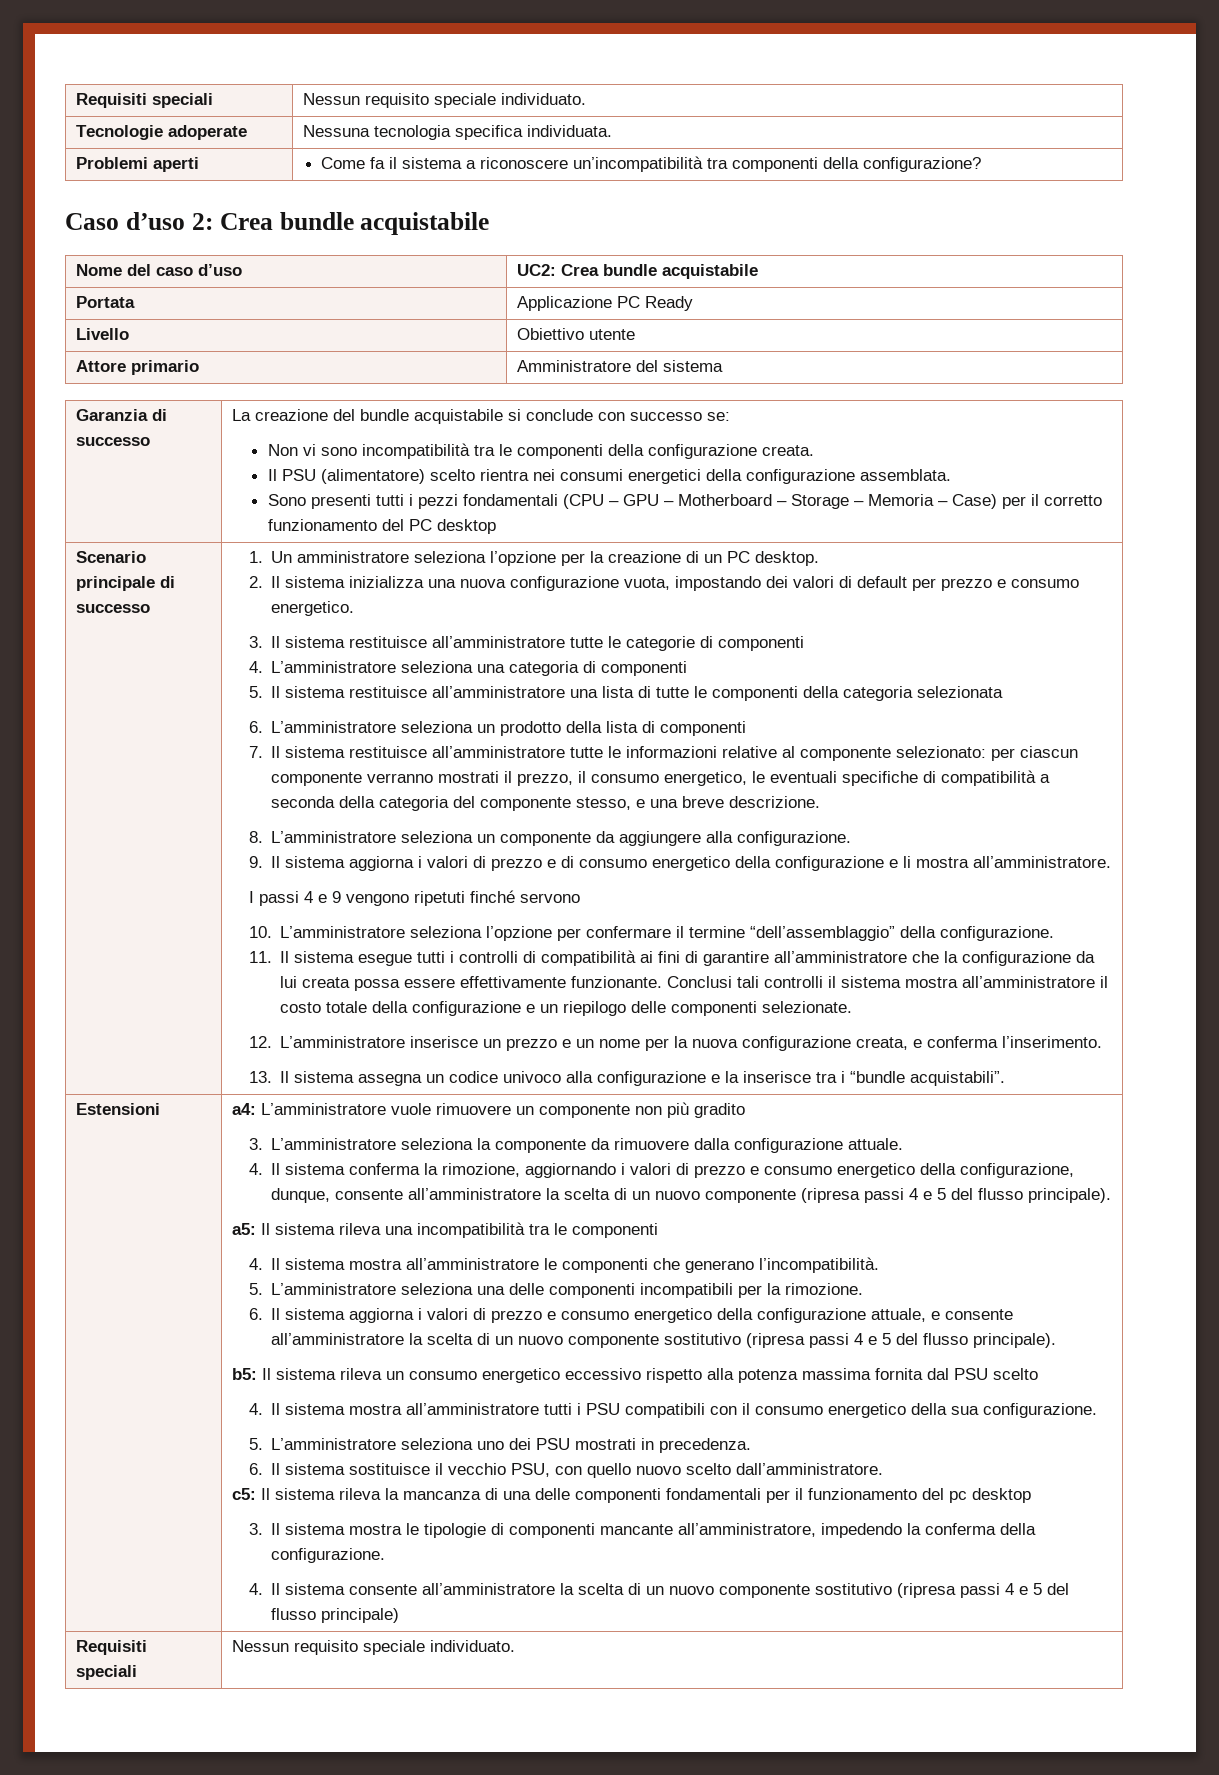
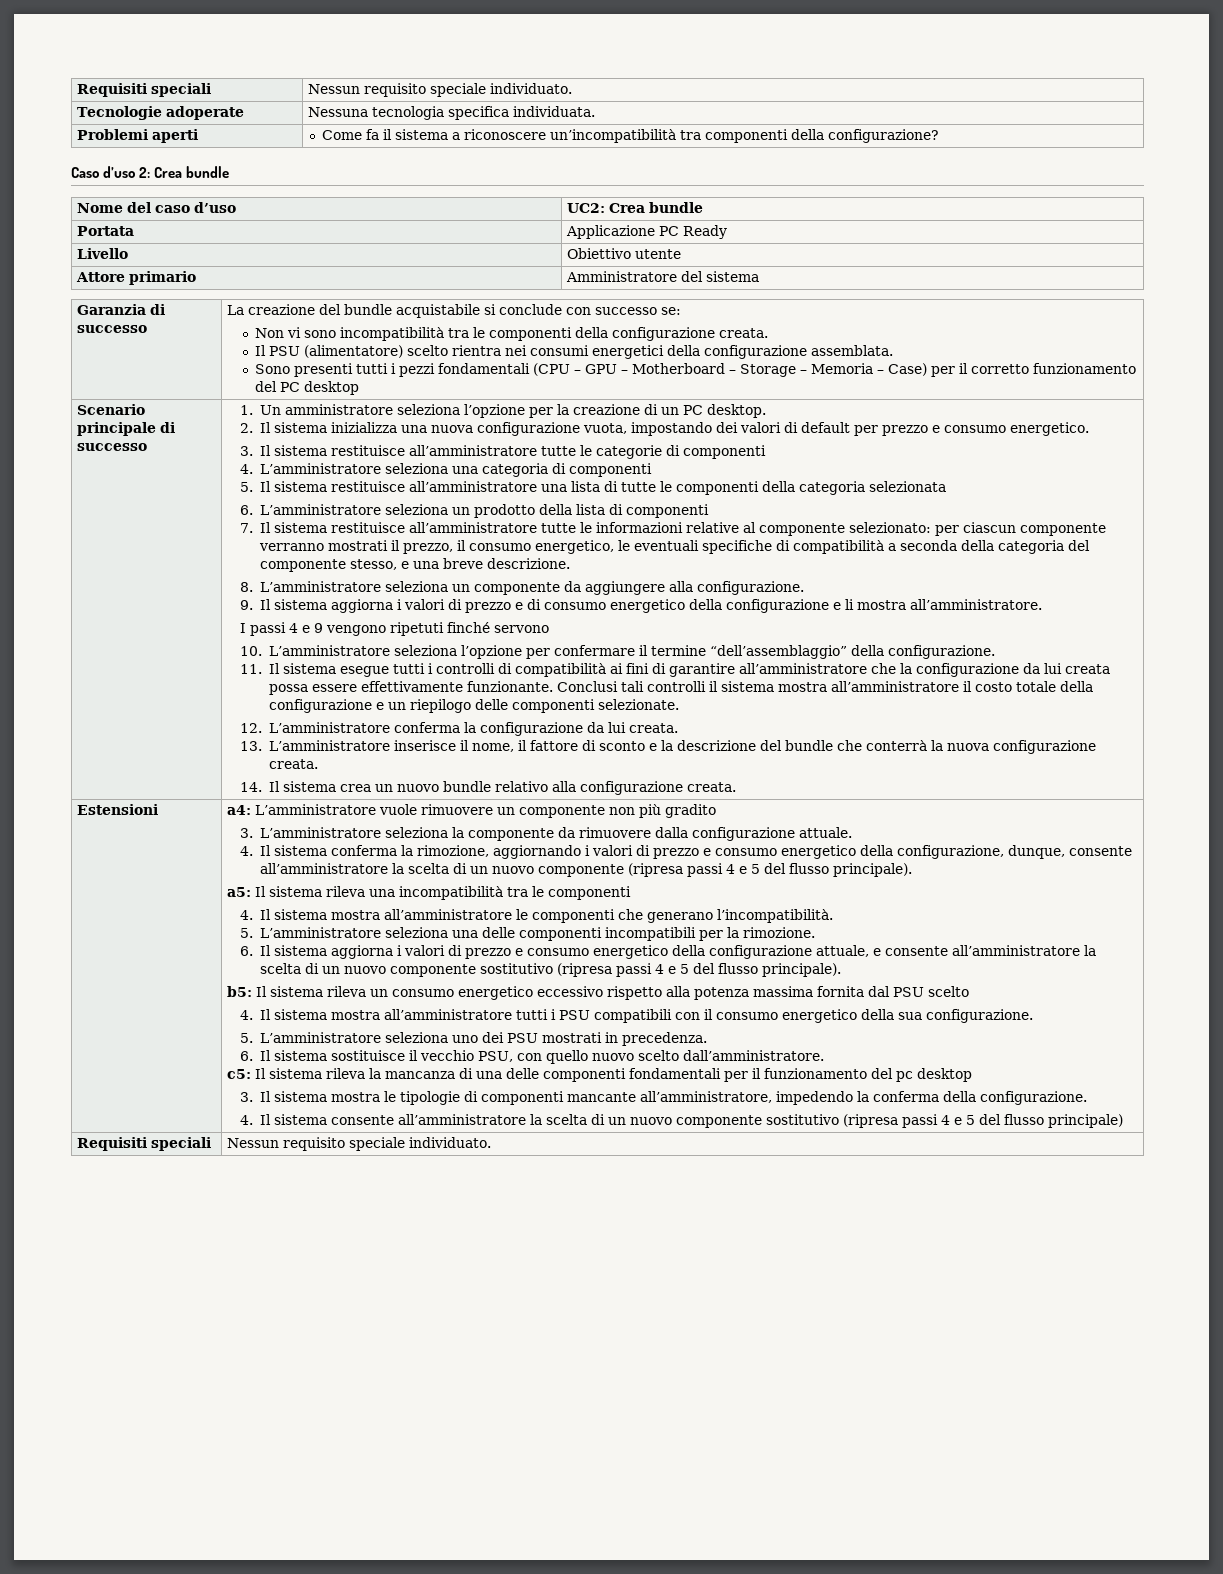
- Caso d’uso 2: Crea bundle acquistabile
+ Caso d’uso 2: Crea bundle
- Nome del caso d’uso | UC2: Crea bundle acquistabile
+ Nome del caso d’uso | UC2: Crea bundle
- 12. L’amministratore inserisce un prezzo e un nome per la nuova configurazione creata, e conferma l’inserimento.
- 13. Il sistema assegna un codice univoco alla configurazione e la inserisce tra i “bundle acquistabili”.
+ 12. L’amministratore conferma la configurazione da lui creata.
+ 13. L’amministratore inserisce il nome, il fattore di sconto e la descrizione del bundle che conterrà la nuova configurazione creata.
+ 14. Il sistema crea un nuovo bundle relativo alla configurazione creata.

